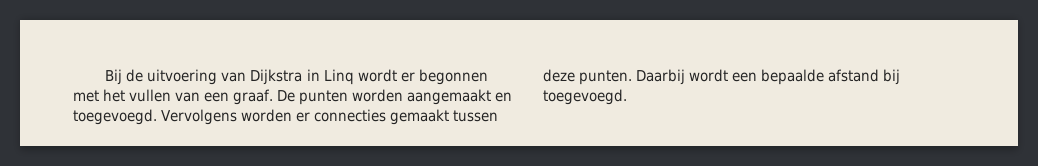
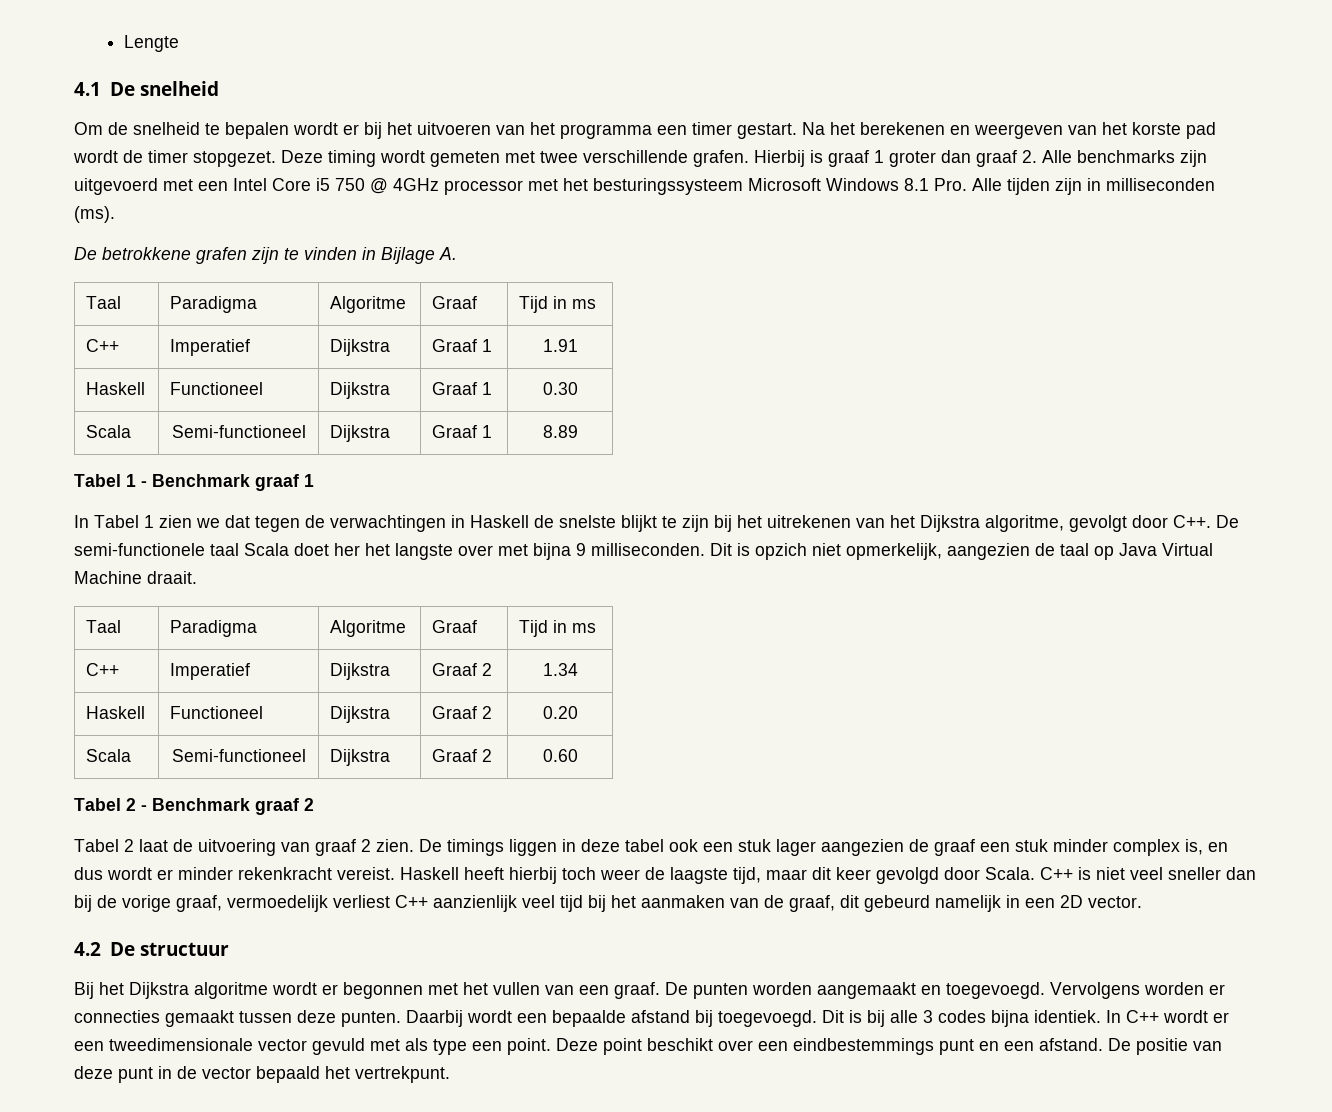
- Bij de uitvoering van Dijkstra in Linq wordt er begonnen met het vullen van een graaf.
+ Lengte
+ 4.1 De snelheid
+ Om de snelheid te bepalen wordt er bij het uitvoeren van het programma een timer gestart. Na het berekenen en weergeven van het korste pad wordt de timer stopgezet. Deze timing wordt gemeten met twee verschillende grafen. Hierbij is graaf 1 groter dan graaf 2. Alle benchmarks zijn uitgevoerd met een Intel Core i5 750 @ 4GHz processor met het besturingssysteem Microsoft Windows 8.1 Pro. Alle tijden zijn in milliseconden (ms).
+ De betrokkene grafen zijn te vinden in Bijlage A.
+ Taal | Paradigma | Algoritme | Graaf | Tijd in ms
+ C++ | Imperatief | Dijkstra | Graaf 1 | 1.91
+ Haskell | Functioneel | Dijkstra | Graaf 1 | 0.30
+ Scala | Semi-functioneel | Dijkstra | Graaf 1 | 8.89
+ Tabel 1 - Benchmark graaf 1
+ In Tabel 1 zien we dat tegen de verwachtingen in Haskell de snelste blijkt te zijn bij het uitrekenen van het Dijkstra algoritme, gevolgt door C++. De semi-functionele taal Scala doet her het langste over met bijna 9 milliseconden. Dit is opzich niet opmerkelijk, aangezien de taal op Java Virtual Machine draait.
+ Taal | Paradigma | Algoritme | Graaf | Tijd in ms
+ C++ | Imperatief | Dijkstra | Graaf 2 | 1.34
+ Haskell | Functioneel | Dijkstra | Graaf 2 | 0.20
+ Scala | Semi-functioneel | Dijkstra | Graaf 2 | 0.60
+ Tabel 2 - Benchmark graaf 2
+ Tabel 2 laat de uitvoering van graaf 2 zien. De timings liggen in deze tabel ook een stuk lager aangezien de graaf een stuk minder complex is, en dus wordt er minder rekenkracht vereist. Haskell heeft hierbij toch weer de laagste tijd, maar dit keer gevolgd door Scala. C++ is niet veel sneller dan bij de vorige graaf, vermoedelijk verliest C++ aanzienlijk veel tijd bij het aanmaken van de graaf, dit gebeurd namelijk in een 2D vector.
+ 4.2 De structuur
+ Bij het Dijkstra algoritme wordt er begonnen met het vullen van een graaf.
+ Dit is bij alle 3 codes bijna identiek. In C++ wordt er een tweedimensionale vector gevuld met als type een point. Deze point beschikt over een eindbestemmings punt en een afstand. De positie van deze punt in de vector bepaald het vertrekpunt.

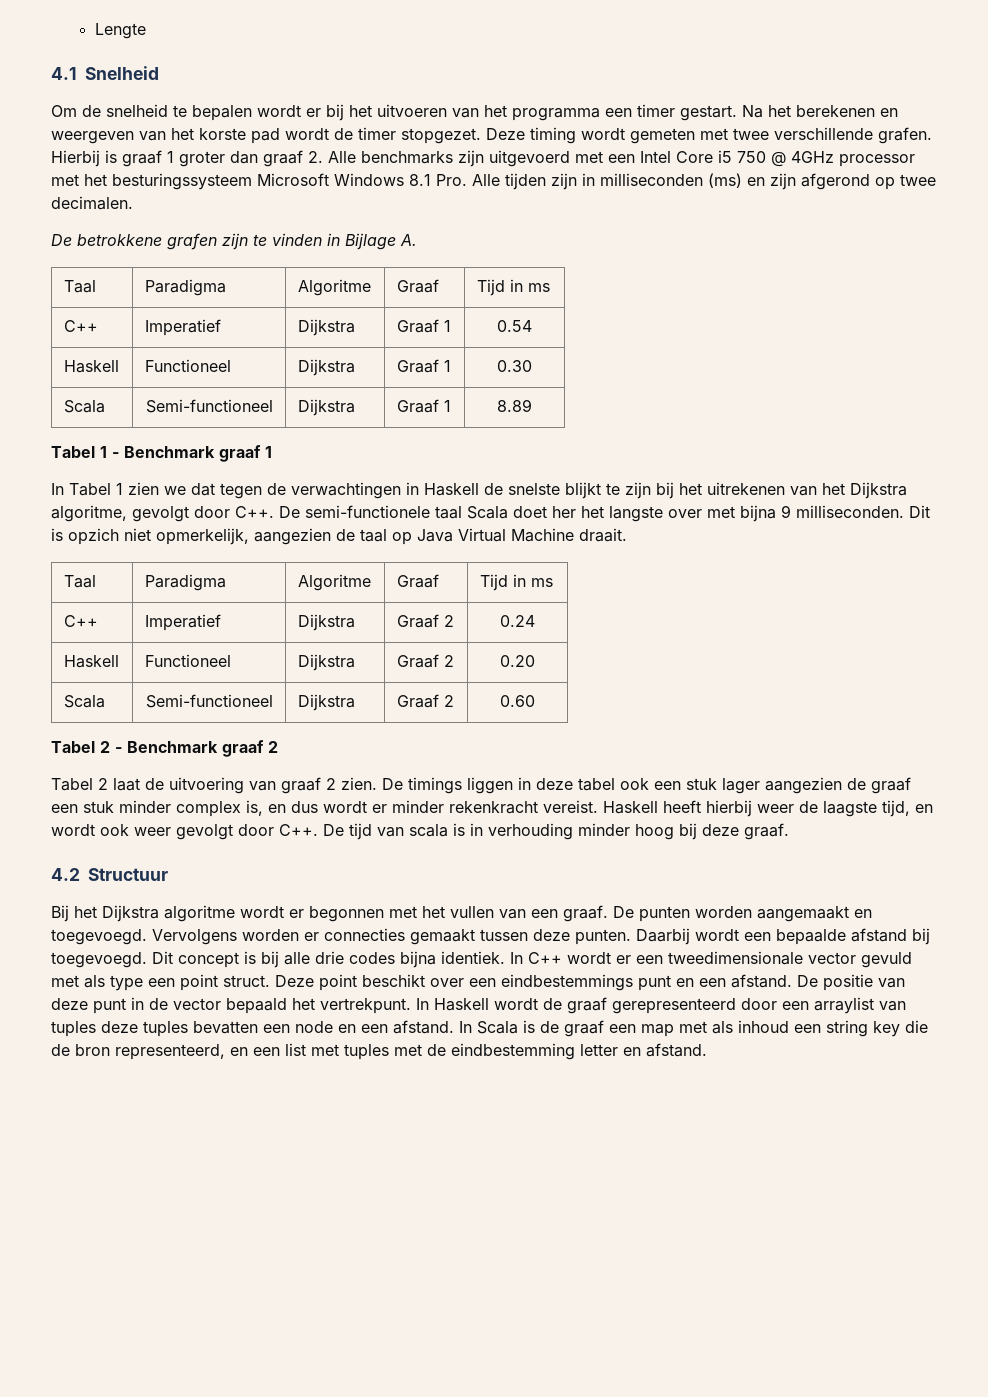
- 4.1 De snelheid
+ 4.1 Snelheid
- Hierbij is graaf 1 groter dan graaf 2. Alle benchmarks zijn uitgevoerd met een Intel Core i5 750 @ 4GHz processor met het besturingssysteem Microsoft Windows 8.1 Pro. Alle tijden zijn in milliseconden (ms).
+ Hierbij is graaf 1 groter dan graaf 2. Alle benchmarks zijn uitgevoerd met een Intel Core i5 750 @ 4GHz processor met het besturingssysteem Microsoft Windows 8.1 Pro. Alle tijden zijn in milliseconden (ms) en zijn afgerond op twee decimalen.
- C++ | Imperatief | Dijkstra | Graaf 1 | 1.91
+ C++ | Imperatief | Dijkstra | Graaf 1 | 0.54
- C++ | Imperatief | Dijkstra | Graaf 2 | 1.34
+ C++ | Imperatief | Dijkstra | Graaf 2 | 0.24
- Haskell heeft hierbij toch weer de laagste tijd, maar dit keer gevolgd door Scala. C++ is niet veel sneller dan bij de vorige graaf, vermoedelijk verliest C++ aanzienlijk veel tijd bij het aanmaken van de graaf, dit gebeurd namelijk in een 2D vector.
+ Haskell heeft hierbij weer de laagste tijd, en wordt ook weer gevolgt door C++. De tijd van scala is in verhouding minder hoog bij deze graaf.
- 4.2 De structuur
+ 4.2 Structuur
- Dit is bij alle 3 codes bijna identiek.
+ Dit concept is bij alle drie codes bijna identiek.
- In C++ wordt er een tweedimensionale vector gevuld met als type een point.
+ In C++ wordt er een tweedimensionale vector gevuld met als type een point struct.
+ In Haskell wordt de graaf gerepresenteerd door een arraylist van tuples deze tuples bevatten een node en een afstand. In Scala is de graaf een map met als inhoud een string key die de bron representeerd, en een list met tuples met de eindbestemming letter en afstand.

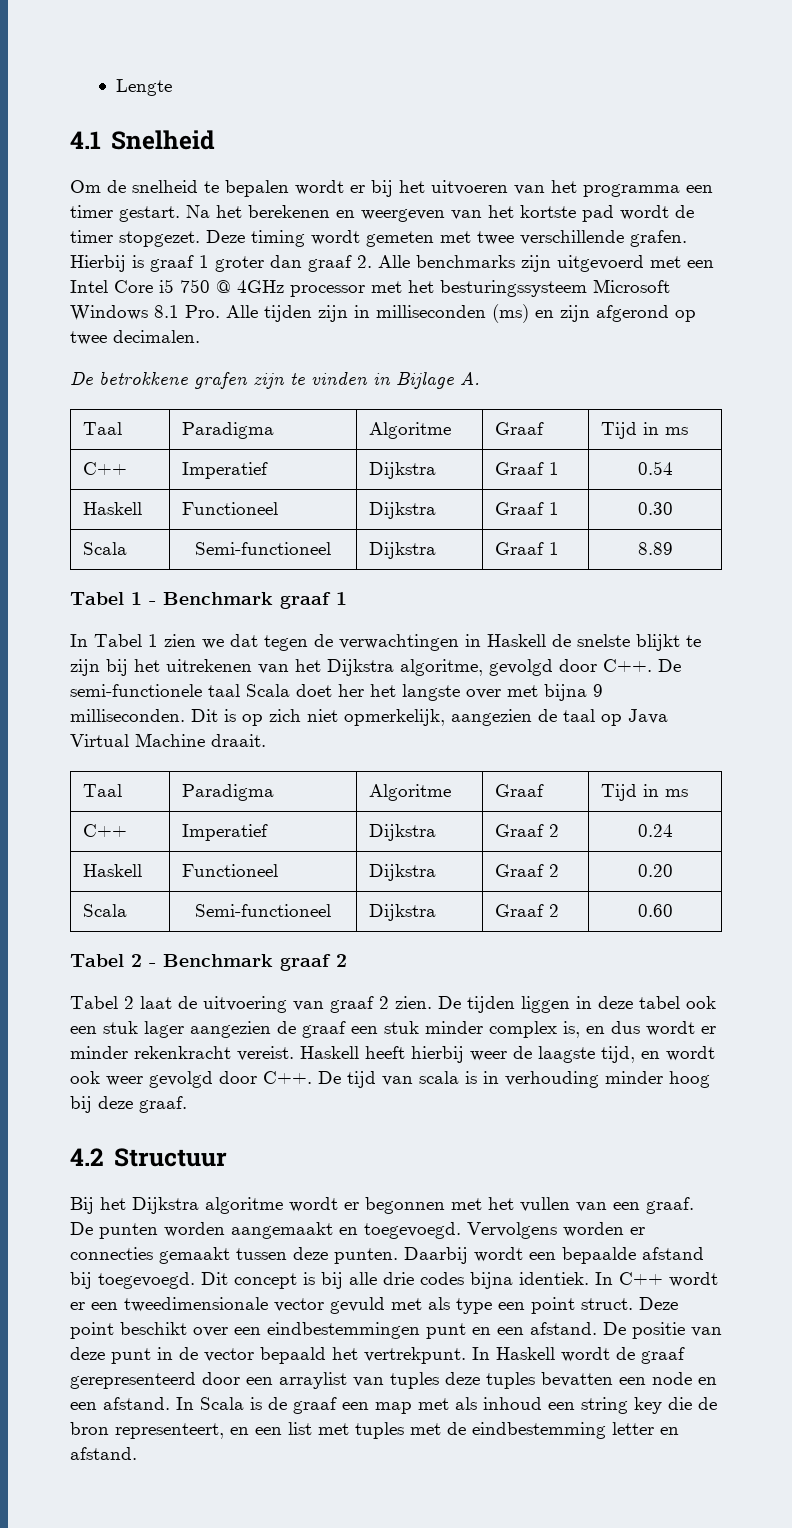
- Na het berekenen en weergeven van het korste pad wordt de timer stopgezet.
+ Na het berekenen en weergeven van het kortste pad wordt de timer stopgezet.
- In Tabel 1 zien we dat tegen de verwachtingen in Haskell de snelste blijkt te zijn bij het uitrekenen van het Dijkstra algoritme, gevolgt door C++. De semi-functionele taal Scala doet her het langste over met bijna 9 milliseconden.
+ In Tabel 1 zien we dat tegen de verwachtingen in Haskell de snelste blijkt te zijn bij het uitrekenen van het Dijkstra algoritme, gevolgd door C++. De semi-functionele taal Scala doet her het langste over met bijna 9 milliseconden.
- Dit is opzich niet opmerkelijk, aangezien de taal op Java Virtual Machine draait.
+ Dit is op zich niet opmerkelijk, aangezien de taal op Java Virtual Machine draait.
- De timings liggen in deze tabel ook een stuk lager aangezien de graaf een stuk minder complex is, en dus wordt er minder rekenkracht vereist.
+ De tijden liggen in deze tabel ook een stuk lager aangezien de graaf een stuk minder complex is, en dus wordt er minder rekenkracht vereist.
- Haskell heeft hierbij weer de laagste tijd, en wordt ook weer gevolgt door C++. De tijd van scala is in verhouding minder hoog bij deze graaf.
+ Haskell heeft hierbij weer de laagste tijd, en wordt ook weer gevolgd door C++. De tijd van scala is in verhouding minder hoog bij deze graaf.
- Deze point beschikt over een eindbestemmings punt en een afstand.
+ Deze point beschikt over een eindbestemmingen punt en een afstand.
- In Scala is de graaf een map met als inhoud een string key die de bron representeerd, en een list met tuples met de eindbestemming letter en afstand.
+ In Scala is de graaf een map met als inhoud een string key die de bron representeert, en een list met tuples met de eindbestemming letter en afstand.

